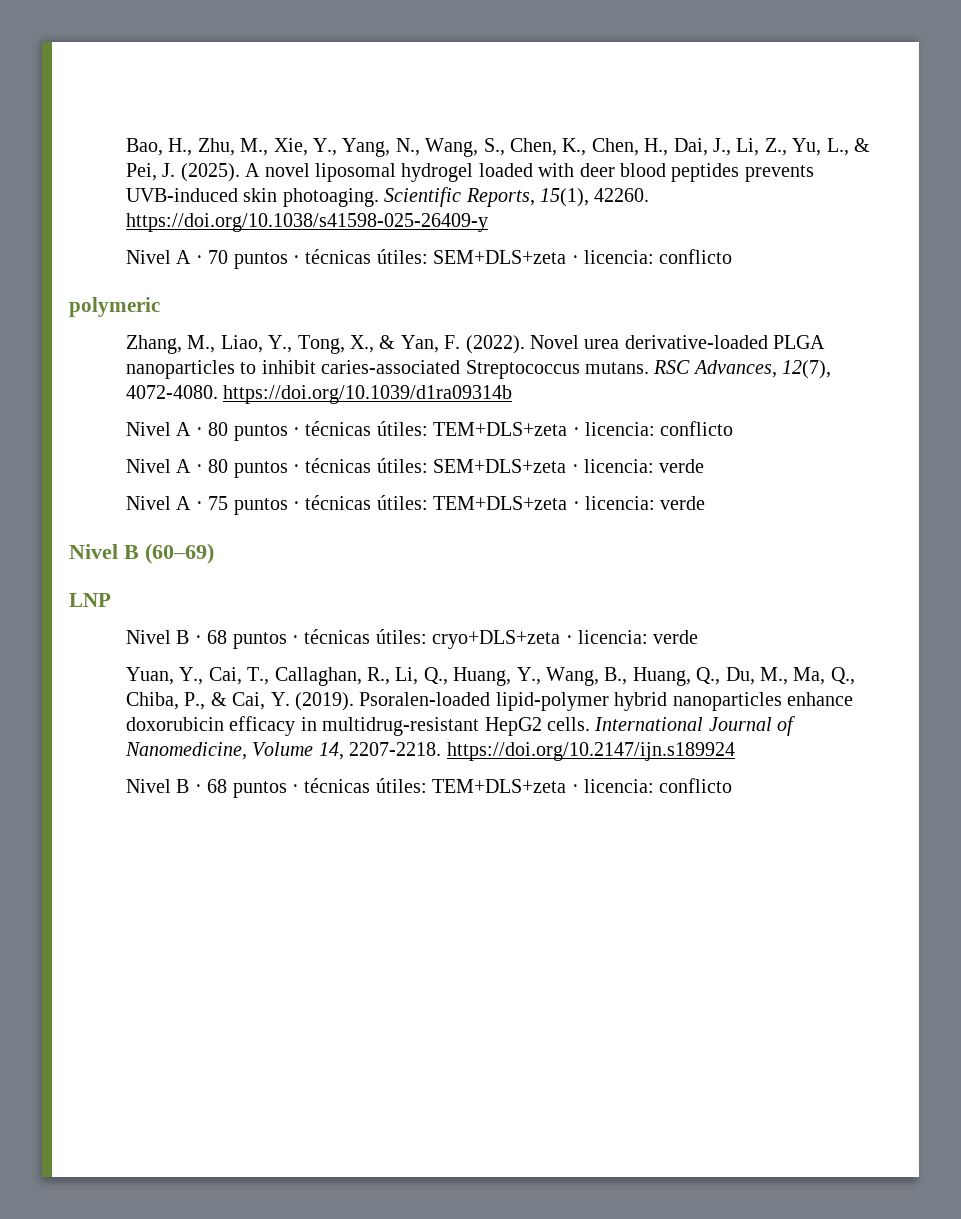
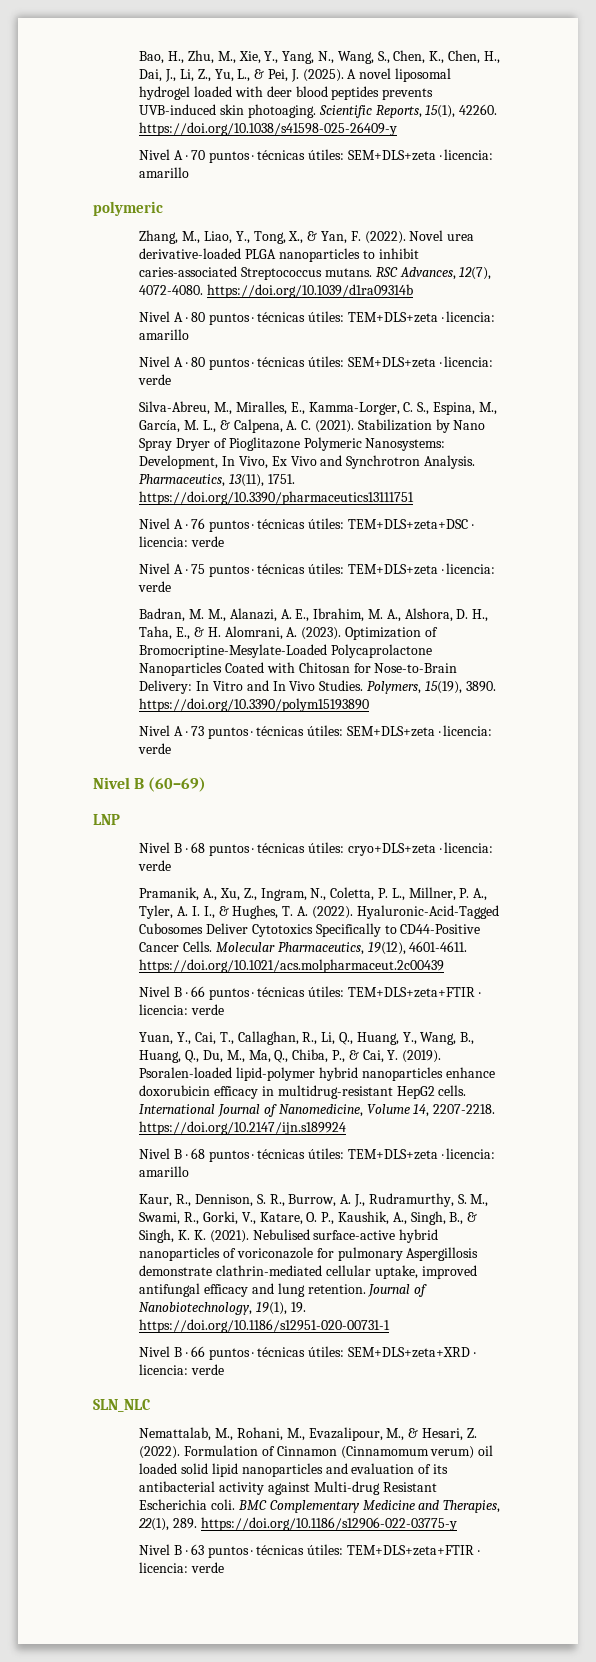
- Nivel A · 70 puntos · técnicas útiles: SEM+DLS+zeta · licencia: conflicto
+ Nivel A · 70 puntos · técnicas útiles: SEM+DLS+zeta · licencia: amarillo
- Nivel A · 80 puntos · técnicas útiles: TEM+DLS+zeta · licencia: conflicto
+ Nivel A · 80 puntos · técnicas útiles: TEM+DLS+zeta · licencia: amarillo
+ Silva-Abreu, M., Miralles, E., Kamma-Lorger, C. S., Espina, M., García, M. L., & Calpena, A. C. (2021). Stabilization by Nano Spray Dryer of Pioglitazone Polymeric Nanosystems: Development, In Vivo, Ex Vivo and Synchrotron Analysis. Pharmaceutics, 13(11), 1751. https://doi.org/10.3390/pharmaceutics13111751
+ Nivel A · 76 puntos · técnicas útiles: TEM+DLS+zeta+DSC · licencia: verde
+ Badran, M. M., Alanazi, A. E., Ibrahim, M. A., Alshora, D. H., Taha, E., & H. Alomrani, A. (2023). Optimization of Bromocriptine-Mesylate-Loaded Polycaprolactone Nanoparticles Coated with Chitosan for Nose-to-Brain Delivery: In Vitro and In Vivo Studies. Polymers, 15(19), 3890. https://doi.org/10.3390/polym15193890
+ Nivel A · 73 puntos · técnicas útiles: SEM+DLS+zeta · licencia: verde
+ Pramanik, A., Xu, Z., Ingram, N., Coletta, P. L., Millner, P. A., Tyler, A. I. I., & Hughes, T. A. (2022). Hyaluronic-Acid-Tagged Cubosomes Deliver Cytotoxics Specifically to CD44-Positive Cancer Cells. Molecular Pharmaceutics, 19(12), 4601-4611. https://doi.org/10.1021/acs.molpharmaceut.2c00439
+ Nivel B · 66 puntos · técnicas útiles: TEM+DLS+zeta+FTIR · licencia: verde
- Nivel B · 68 puntos · técnicas útiles: TEM+DLS+zeta · licencia: conflicto
+ Nivel B · 68 puntos · técnicas útiles: TEM+DLS+zeta · licencia: amarillo
+ Kaur, R., Dennison, S. R., Burrow, A. J., Rudramurthy, S. M., Swami, R., Gorki, V., Katare, O. P., Kaushik, A., Singh, B., & Singh, K. K. (2021). Nebulised surface-active hybrid nanoparticles of voriconazole for pulmonary Aspergillosis demonstrate clathrin-mediated cellular uptake, improved antifungal efficacy and lung retention. Journal of Nanobiotechnology, 19(1), 19. https://doi.org/10.1186/s12951-020-00731-1
+ Nivel B · 66 puntos · técnicas útiles: SEM+DLS+zeta+XRD · licencia: verde
+ SLN_NLC
+ Nemattalab, M., Rohani, M., Evazalipour, M., & Hesari, Z. (2022). Formulation of Cinnamon (Cinnamomum verum) oil loaded solid lipid nanoparticles and evaluation of its antibacterial activity against Multi-drug Resistant Escherichia coli. BMC Complementary Medicine and Therapies, 22(1), 289. https://doi.org/10.1186/s12906-022-03775-y
+ Nivel B · 63 puntos · técnicas útiles: TEM+DLS+zeta+FTIR · licencia: verde

